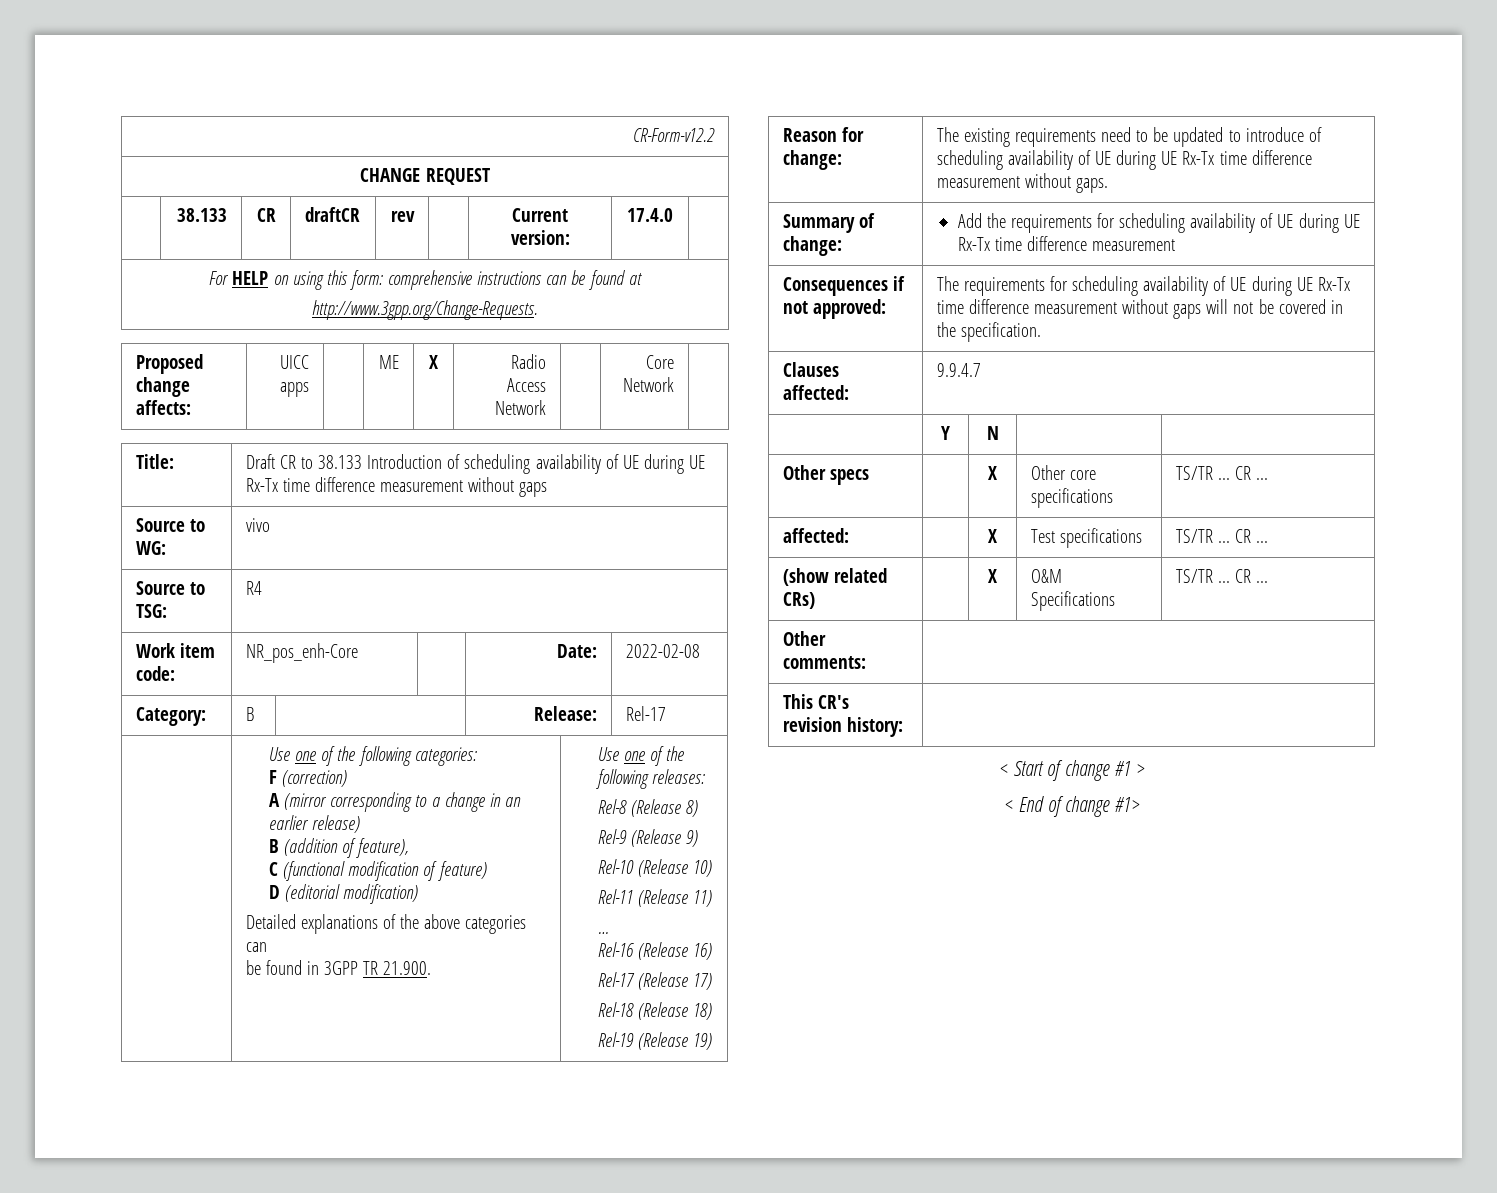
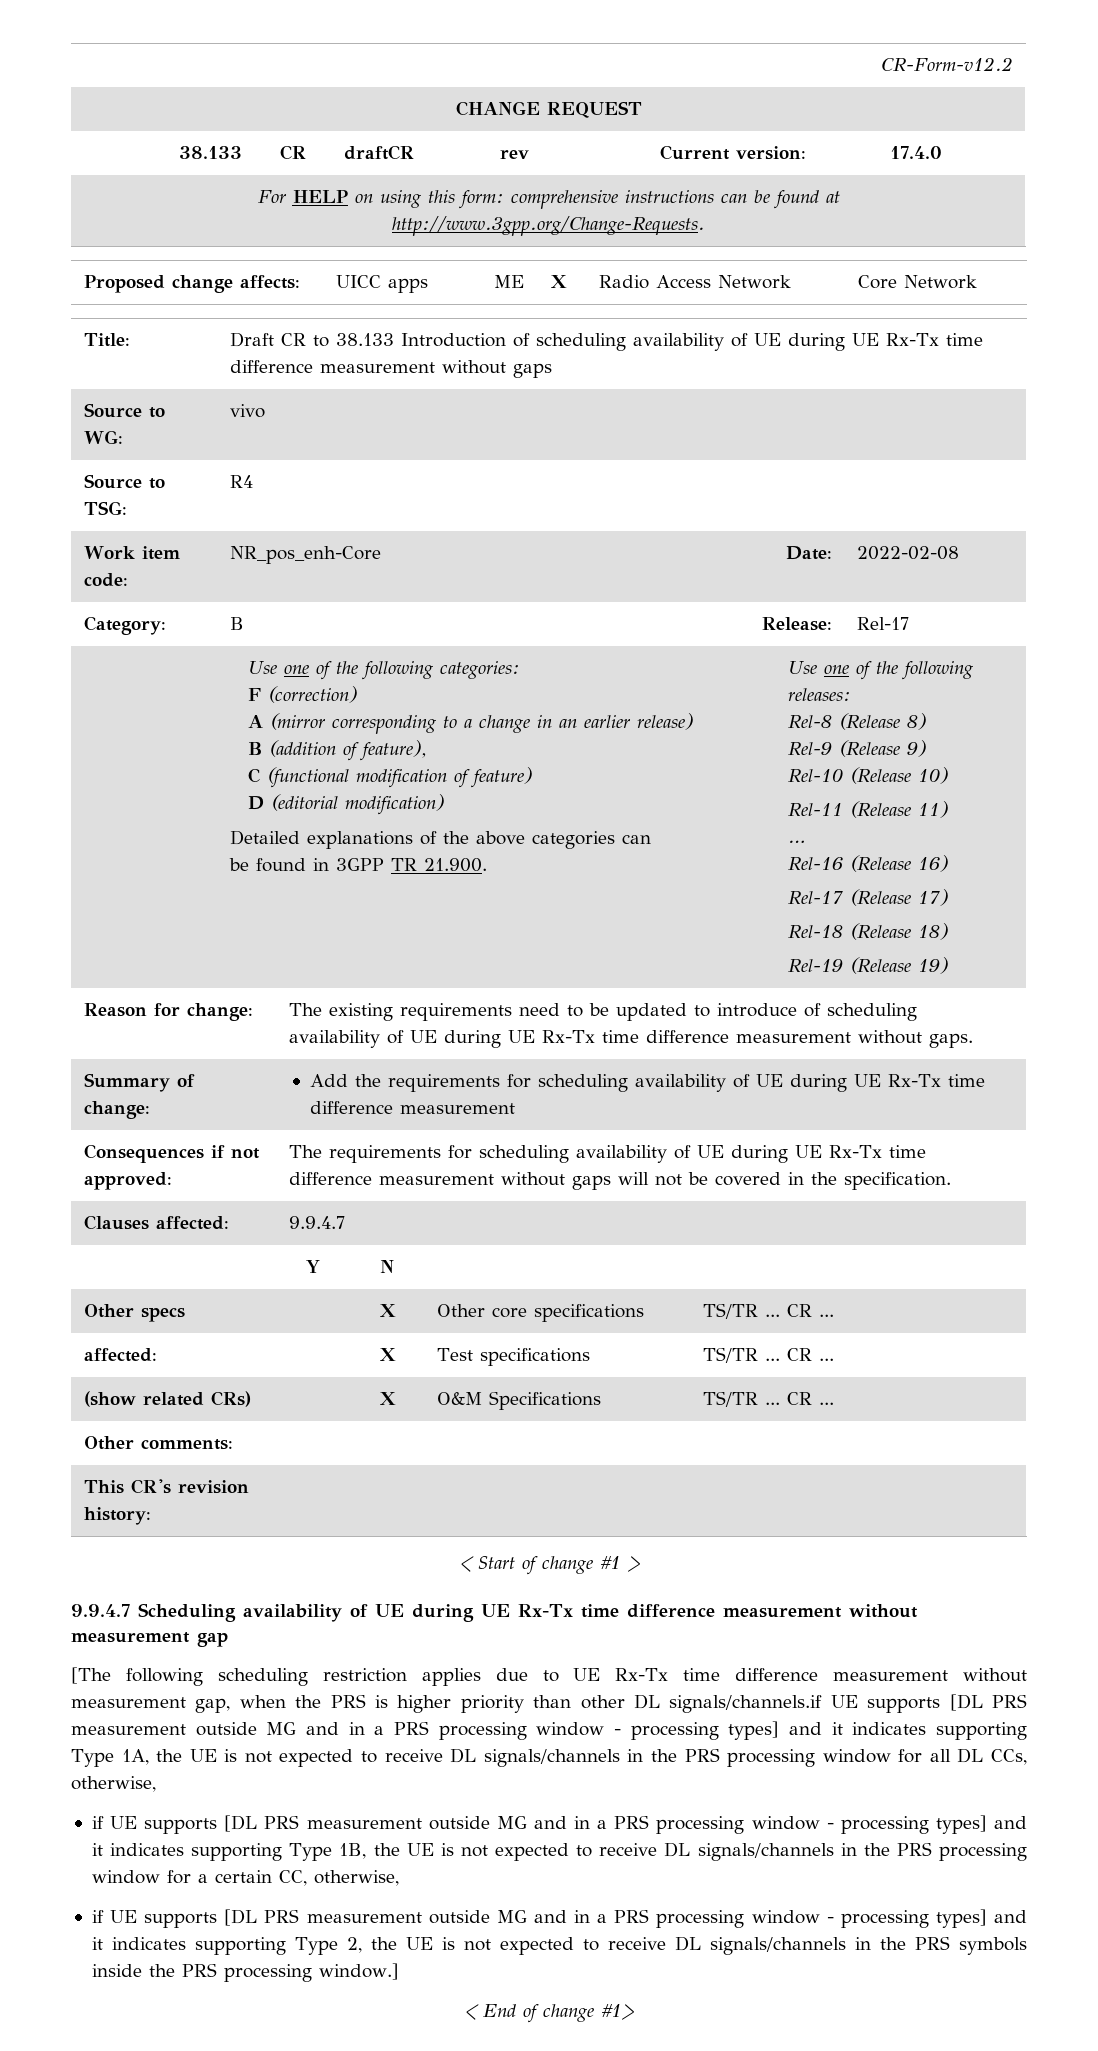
+ 9.9.4.7 Scheduling availability of UE during UE Rx-Tx time difference measurement without measurement gap
+ [The following scheduling restriction applies due to UE Rx-Tx time difference measurement without measurement gap, when the PRS is higher priority than other DL signals/channels.if UE supports [DL PRS measurement outside MG and in a PRS processing window - processing types] and it indicates supporting Type 1A, the UE is not expected to receive DL signals/channels in the PRS processing window for all DL CCs, otherwise,
+ if UE supports [DL PRS measurement outside MG and in a PRS processing window - processing types] and it indicates supporting Type 1B, the UE is not expected to receive DL signals/channels in the PRS processing window for a certain CC, otherwise,
+ if UE supports [DL PRS measurement outside MG and in a PRS processing window - processing types] and it indicates supporting Type 2, the UE is not expected to receive DL signals/channels in the PRS symbols inside the PRS processing window.]

